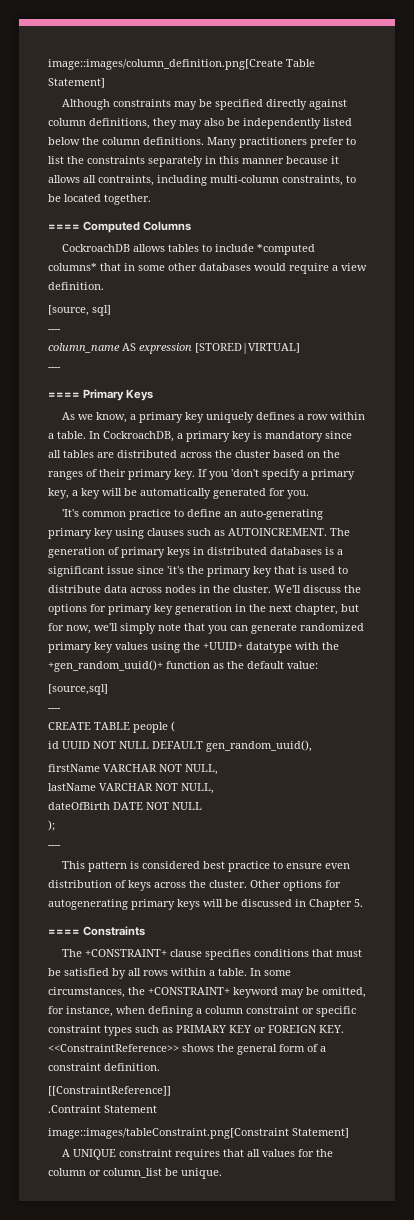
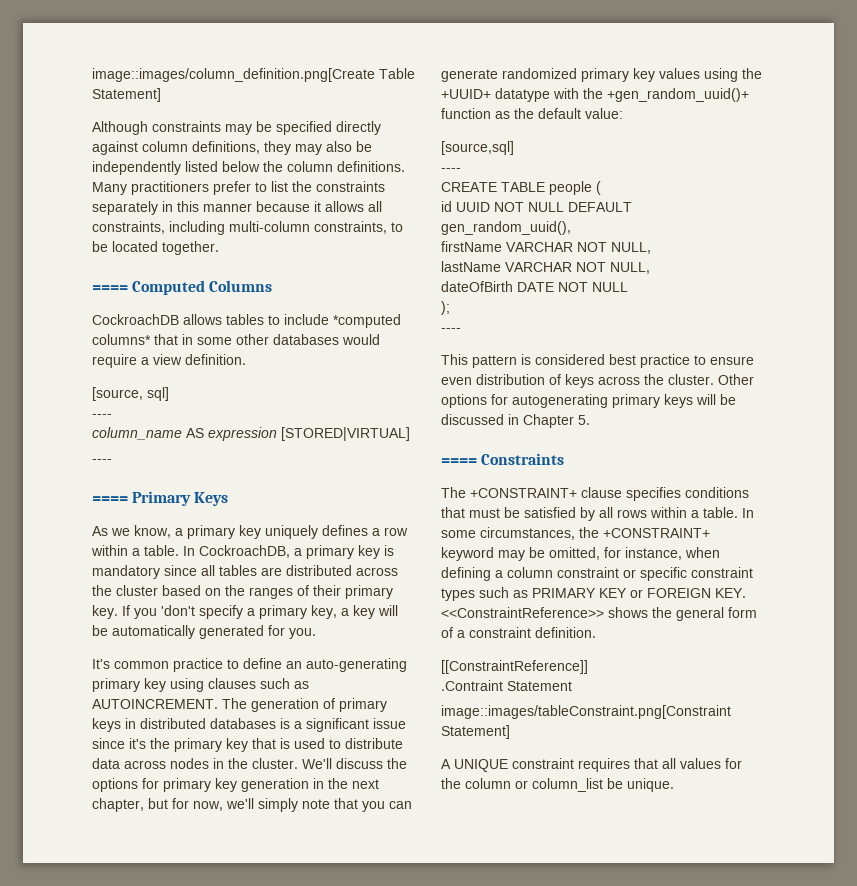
- Many practitioners prefer to list the constraints separately in this manner because it allows all contraints, including multi-column constraints, to be located together.
+ Many practitioners prefer to list the constraints separately in this manner because it allows all constraints, including multi-column constraints, to be located together.
- 'It's common practice to define an auto-generating primary key using clauses such as AUTOINCREMENT.
+ It's common practice to define an auto-generating primary key using clauses such as AUTOINCREMENT.
- The generation of primary keys in distributed databases is a significant issue since 'it's the primary key that is used to distribute data across nodes in the cluster.
+ The generation of primary keys in distributed databases is a significant issue since it's the primary key that is used to distribute data across nodes in the cluster.

